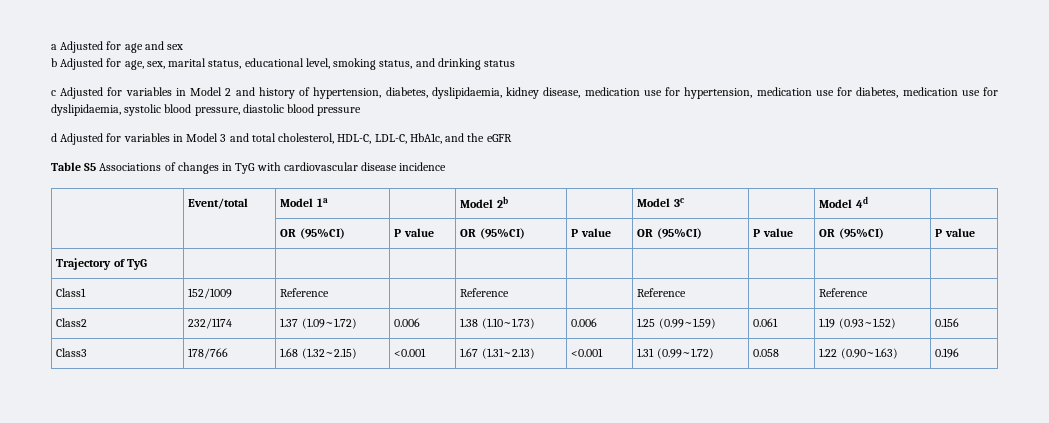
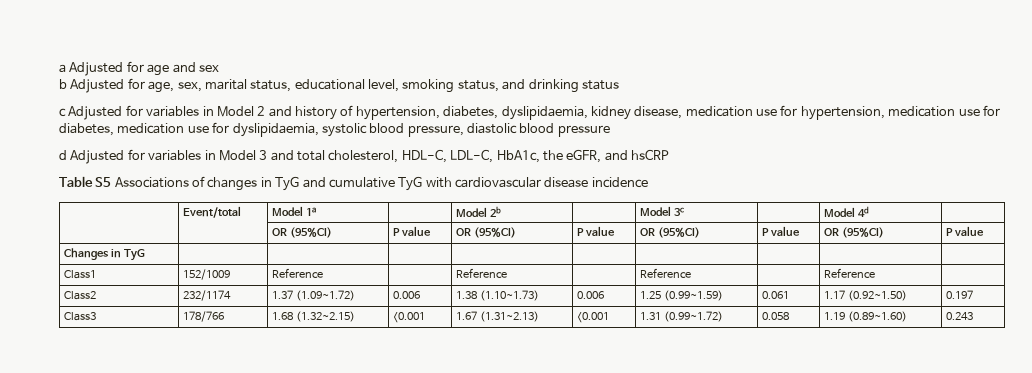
- d Adjusted for variables in Model 3 and total cholesterol, HDL-C, LDL-C, HbA1c, and the eGFR
+ d Adjusted for variables in Model 3 and total cholesterol, HDL-C, LDL-C, HbA1c, the eGFR, and hsCRP
- Table S5 Associations of changes in TyG with cardiovascular disease incidence
+ Table S5 Associations of changes in TyG and cumulative TyG with cardiovascular disease incidence
- Trajectory of TyG | | | | | | | | |
+ Changes in TyG | | | | | | | | |
- Class2 | 232/1174 | 1.37 (1.09~1.72) | 0.006 | 1.38 (1.10~1.73) | 0.006 | 1.25 (0.99~1.59) | 0.061 | 1.19 (0.93~1.52) | 0.156
+ Class2 | 232/1174 | 1.37 (1.09~1.72) | 0.006 | 1.38 (1.10~1.73) | 0.006 | 1.25 (0.99~1.59) | 0.061 | 1.17 (0.92~1.50) | 0.197
- Class3 | 178/766 | 1.68 (1.32~2.15) | <0.001 | 1.67 (1.31~2.13) | <0.001 | 1.31 (0.99~1.72) | 0.058 | 1.22 (0.90~1.63) | 0.196
+ Class3 | 178/766 | 1.68 (1.32~2.15) | <0.001 | 1.67 (1.31~2.13) | <0.001 | 1.31 (0.99~1.72) | 0.058 | 1.19 (0.89~1.60) | 0.243

